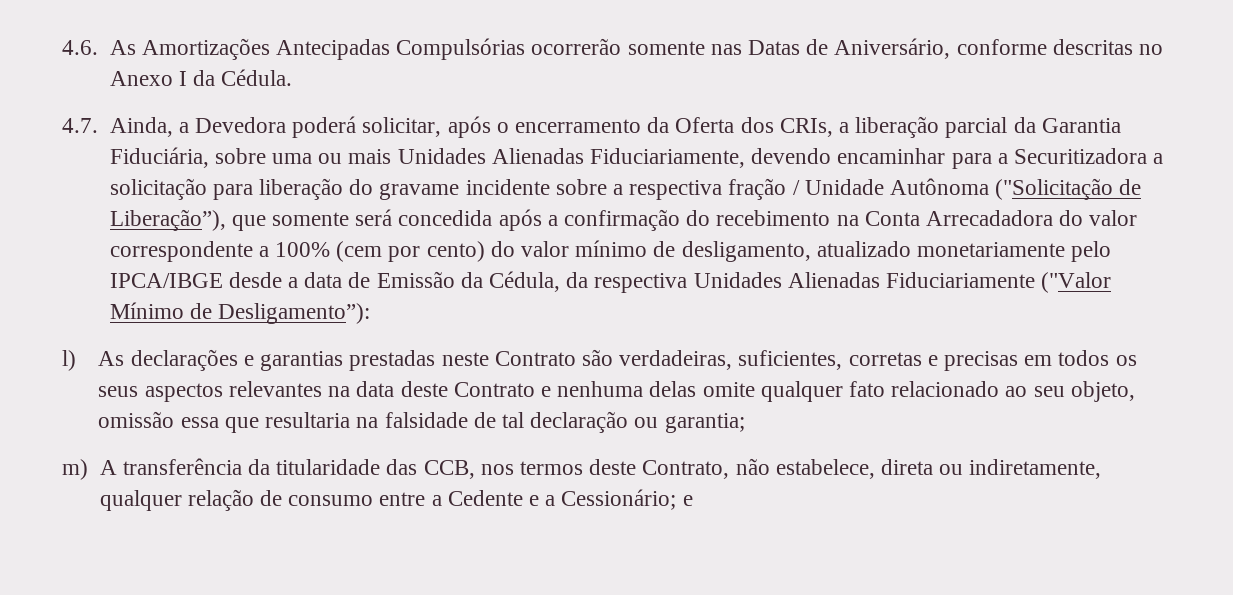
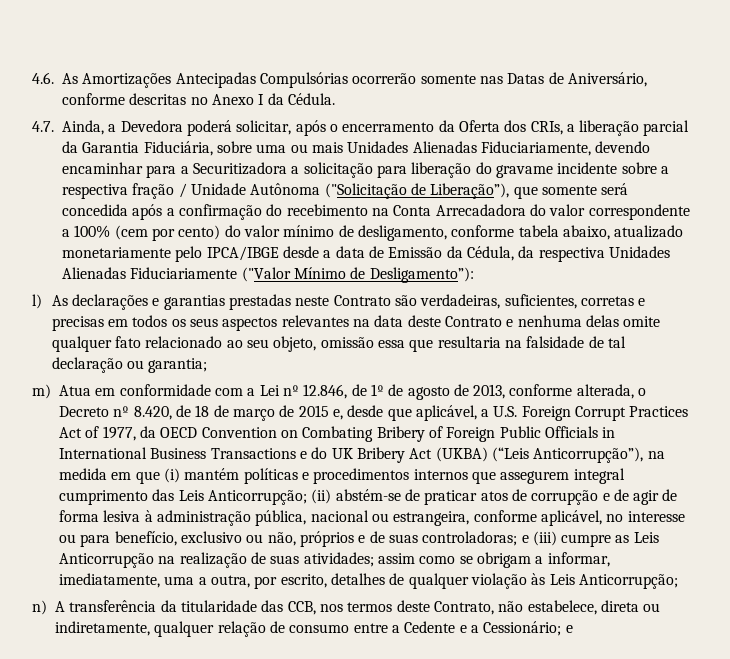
- 4.7. Ainda, a Devedora poderá solicitar, após o encerramento da Oferta dos CRIs, a liberação parcial da Garantia Fiduciária, sobre uma ou mais Unidades Alienadas Fiduciariamente, devendo encaminhar para a Securitizadora a solicitação para liberação do gravame incidente sobre a respectiva fração / Unidade Autônoma ("Solicitação de Liberação”), que somente será concedida após a confirmação do recebimento na Conta Arrecadadora do valor correspondente a 100% (cem por cento) do valor mínimo de desligamento, atualizado monetariamente pelo IPCA/IBGE desde a data de Emissão da Cédula, da respectiva Unidades Alienadas Fiduciariamente ("Valor Mínimo de Desligamento”):
+ 4.7. Ainda, a Devedora poderá solicitar, após o encerramento da Oferta dos CRIs, a liberação parcial da Garantia Fiduciária, sobre uma ou mais Unidades Alienadas Fiduciariamente, devendo encaminhar para a Securitizadora a solicitação para liberação do gravame incidente sobre a respectiva fração / Unidade Autônoma ("Solicitação de Liberação”), que somente será concedida após a confirmação do recebimento na Conta Arrecadadora do valor correspondente a 100% (cem por cento) do valor mínimo de desligamento, conforme tabela abaixo, atualizado monetariamente pelo IPCA/IBGE desde a data de Emissão da Cédula, da respectiva Unidades Alienadas Fiduciariamente ("Valor Mínimo de Desligamento”):
- m) A transferência da titularidade das CCB, nos termos deste Contrato, não estabelece, direta ou indiretamente, qualquer relação de consumo entre a Cedente e a Cessionário; e
+ m) Atua em conformidade com a Lei nº 12.846, de 1º de agosto de 2013, conforme alterada, o Decreto nº 8.420, de 18 de março de 2015 e, desde que aplicável, a U.S. Foreign Corrupt Practices Act of 1977, da OECD Convention on Combating Bribery of Foreign Public Officials in International Business Transactions e do UK Bribery Act (UKBA) (“Leis Anticorrupção”), na medida em que (i) mantém políticas e procedimentos internos que assegurem integral cumprimento das Leis Anticorrupção; (ii) abstém-se de praticar atos de corrupção e de agir de forma lesiva à administração pública, nacional ou estrangeira, conforme aplicável, no interesse ou para benefício, exclusivo ou não, próprios e de suas controladoras; e (iii) cumpre as Leis Anticorrupção na realização de suas atividades; assim como se obrigam a informar, imediatamente, uma a outra, por escrito, detalhes de qualquer violação às Leis Anticorrupção;
+ n) A transferência da titularidade das CCB, nos termos deste Contrato, não estabelece, direta ou indiretamente, qualquer relação de consumo entre a Cedente e a Cessionário; e

